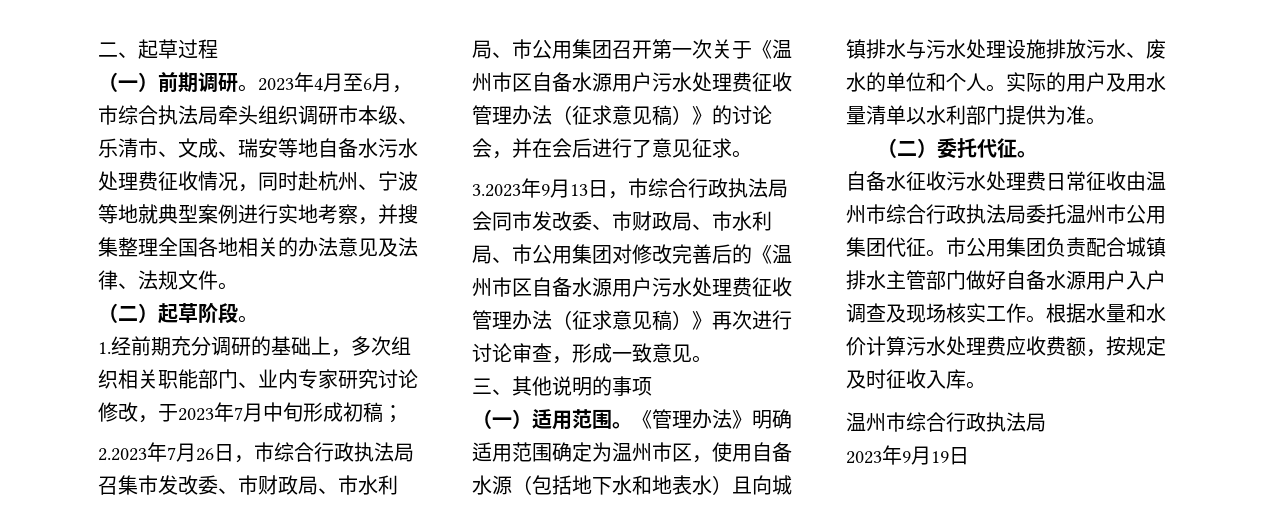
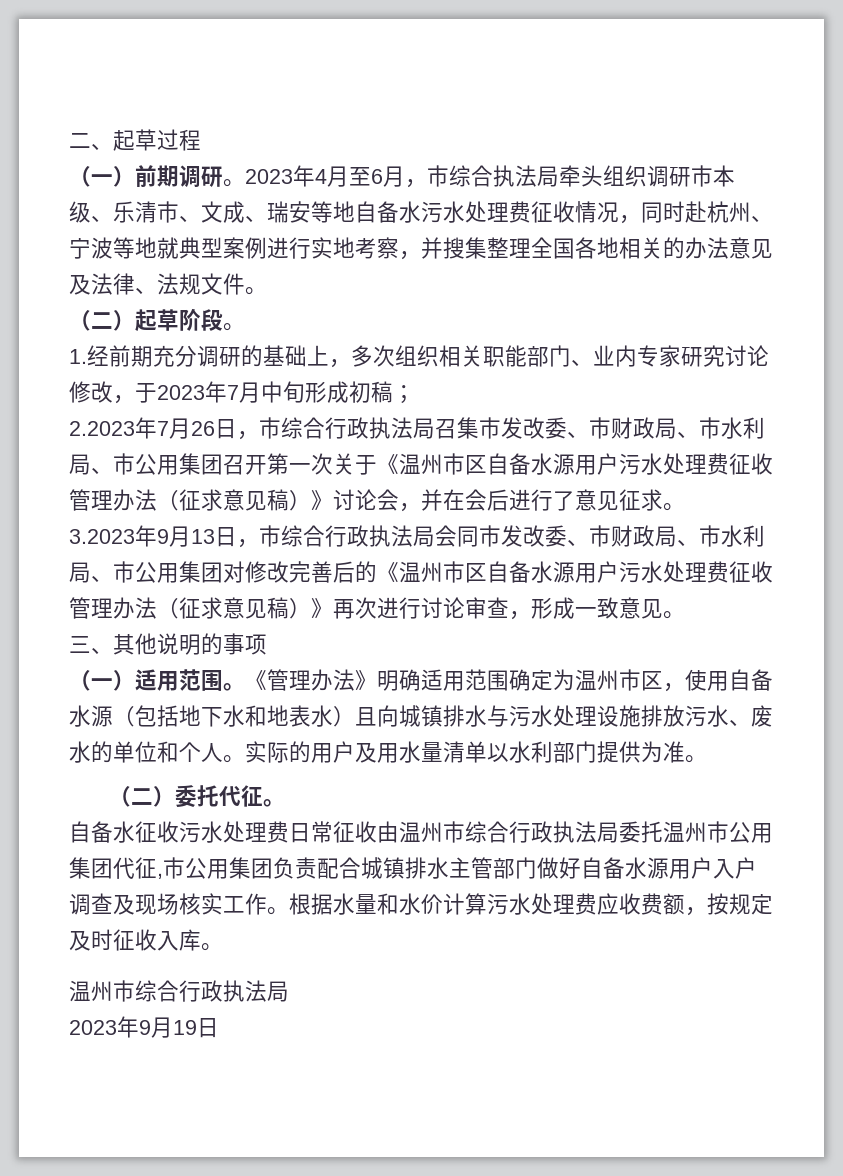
- 2.2023年7月26日，市综合行政执法局召集市发改委、市财政局、市水利局、市公用集团召开第一次关于《温州市区自备水源用户污水处理费征收管理办法（征求意见稿）》的讨论会，并在会后进行了意见征求。
+ 2.2023年7月26日，市综合行政执法局召集市发改委、市财政局、市水利局、市公用集团召开第一次关于《温州市区自备水源用户污水处理费征收管理办法（征求意见稿）》讨论会，并在会后进行了意见征求。
- 自备水征收污水处理费日常征收由温州市综合行政执法局委托温州市公用集团代征。市公用集团负责配合城镇排水主管部门做好自备水源用户入户调查及现场核实工作。
+ 自备水征收污水处理费日常征收由温州市综合行政执法局委托温州市公用集团代征,市公用集团负责配合城镇排水主管部门做好自备水源用户入户调查及现场核实工作。

